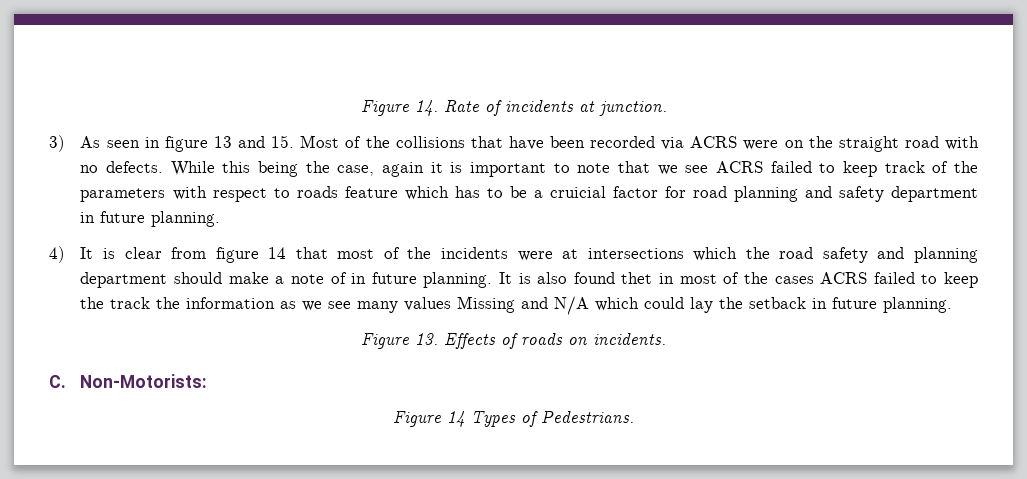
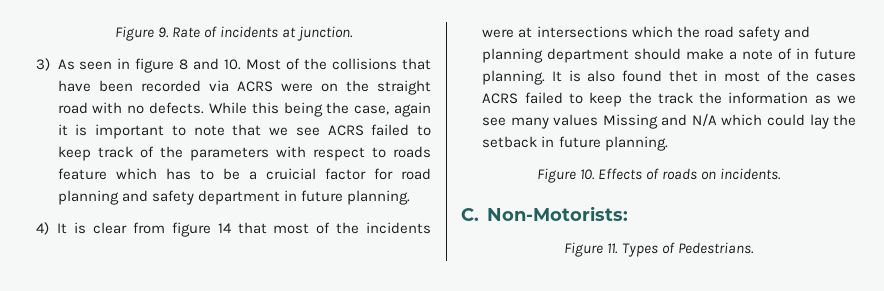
- Figure 14. Rate of incidents at junction.
+ Figure 9. Rate of incidents at junction.
- 3) As seen in figure 13 and 15. Most of the collisions that have been recorded via ACRS were on the straight road with no defects.
+ 3) As seen in figure 8 and 10. Most of the collisions that have been recorded via ACRS were on the straight road with no defects.
- Figure 13. Effects of roads on incidents.
+ Figure 10. Effects of roads on incidents.
- Figure 14 Types of Pedestrians.
+ Figure 11. Types of Pedestrians.

